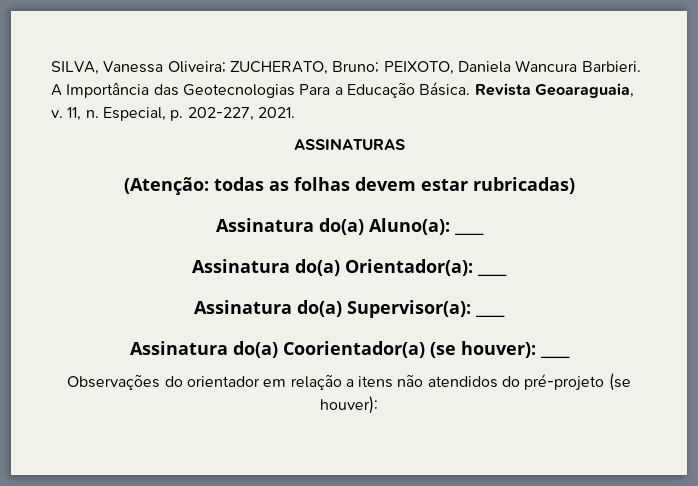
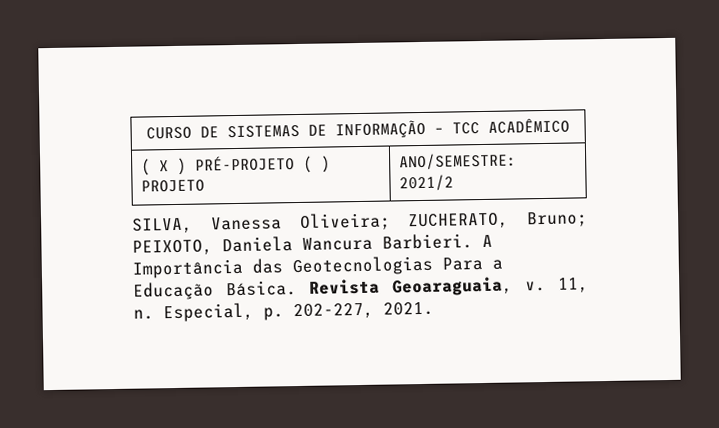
+ CURSO DE SISTEMAS DE INFORMAÇÃO – TCC ACADÊMICO
+ ( X ) PRÉ-PROJETO ( ) PROJETO | ANO/SEMESTRE: 2021/2
- ASSINATURAS
- (Atenção: todas as folhas devem estar rubricadas)
- Assinatura do(a) Aluno(a): ____
- Assinatura do(a) Orientador(a): ____
- Assinatura do(a) Supervisor(a): ____
- Assinatura do(a) Coorientador(a) (se houver): ____
- Observações do orientador em relação a itens não atendidos do pré-projeto (se houver):

